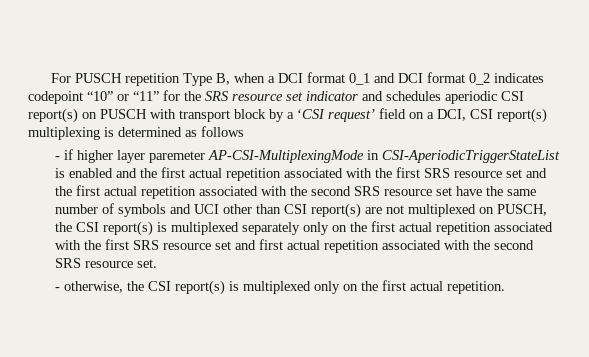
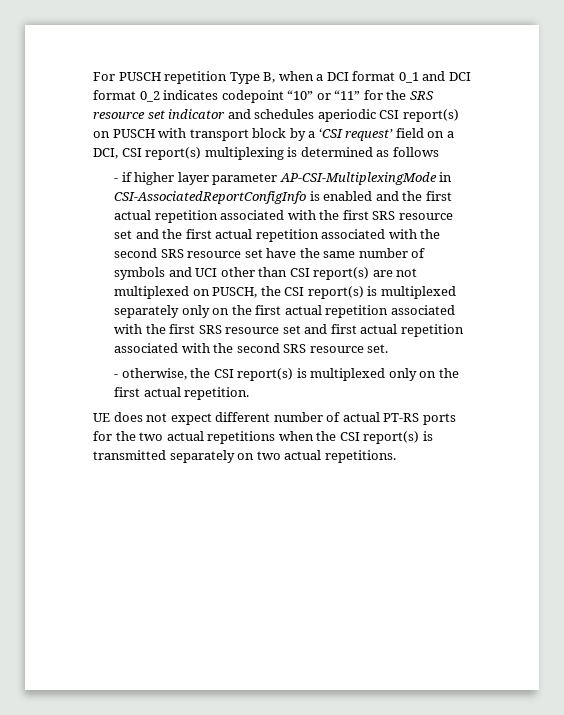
- - if higher layer paremeter AP-CSI-MultiplexingMode in CSI-AperiodicTriggerStateList is enabled and the first actual repetition associated with the first SRS resource set and the first actual repetition associated with the second SRS resource set have the same number of symbols and UCI other than CSI report(s) are not multiplexed on PUSCH, the CSI report(s) is multiplexed separately only on the first actual repetition associated with the first SRS resource set and first actual repetition associated with the second SRS resource set.
+ - if higher layer parameter AP-CSI-MultiplexingMode in CSI-AssociatedReportConfigInfo is enabled and the first actual repetition associated with the first SRS resource set and the first actual repetition associated with the second SRS resource set have the same number of symbols and UCI other than CSI report(s) are not multiplexed on PUSCH, the CSI report(s) is multiplexed separately only on the first actual repetition associated with the first SRS resource set and first actual repetition associated with the second SRS resource set.
+ UE does not expect different number of actual PT-RS ports for the two actual repetitions when the CSI report(s) is transmitted separately on two actual repetitions.

